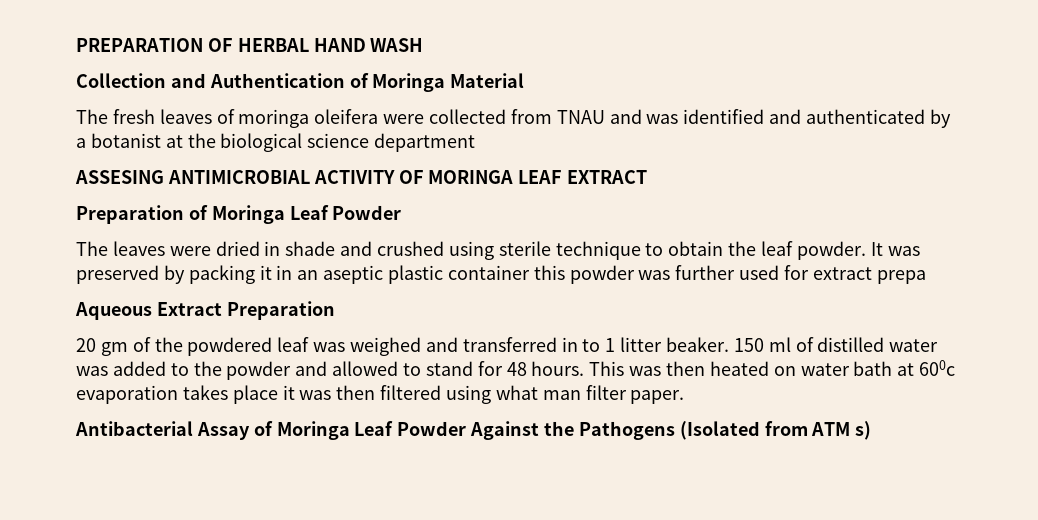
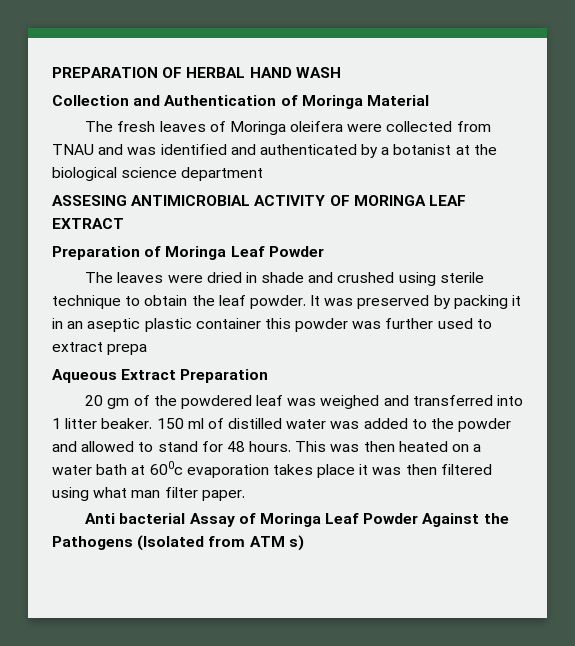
- The fresh leaves of moringa oleifera were collected from TNAU and was identified and authenticated by a botanist at the biological science department
+ The fresh leaves of Moringa oleifera were collected from TNAU and was identified and authenticated by a botanist at the biological science department
- It was preserved by packing it in an aseptic plastic container this powder was further used for extract prepa
+ It was preserved by packing it in an aseptic plastic container this powder was further used to extract prepa
- 20 gm of the powdered leaf was weighed and transferred in to 1 litter beaker.
+ 20 gm of the powdered leaf was weighed and transferred into 1 litter beaker.
- This was then heated on water bath at 600c evaporation takes place it was then filtered using what man filter paper.
+ This was then heated on a water bath at 600c evaporation takes place it was then filtered using what man filter paper.
- Antibacterial Assay of Moringa Leaf Powder Against the Pathogens (Isolated from ATM s)
+ Anti bacterial Assay of Moringa Leaf Powder Against the Pathogens (Isolated from ATM s)

